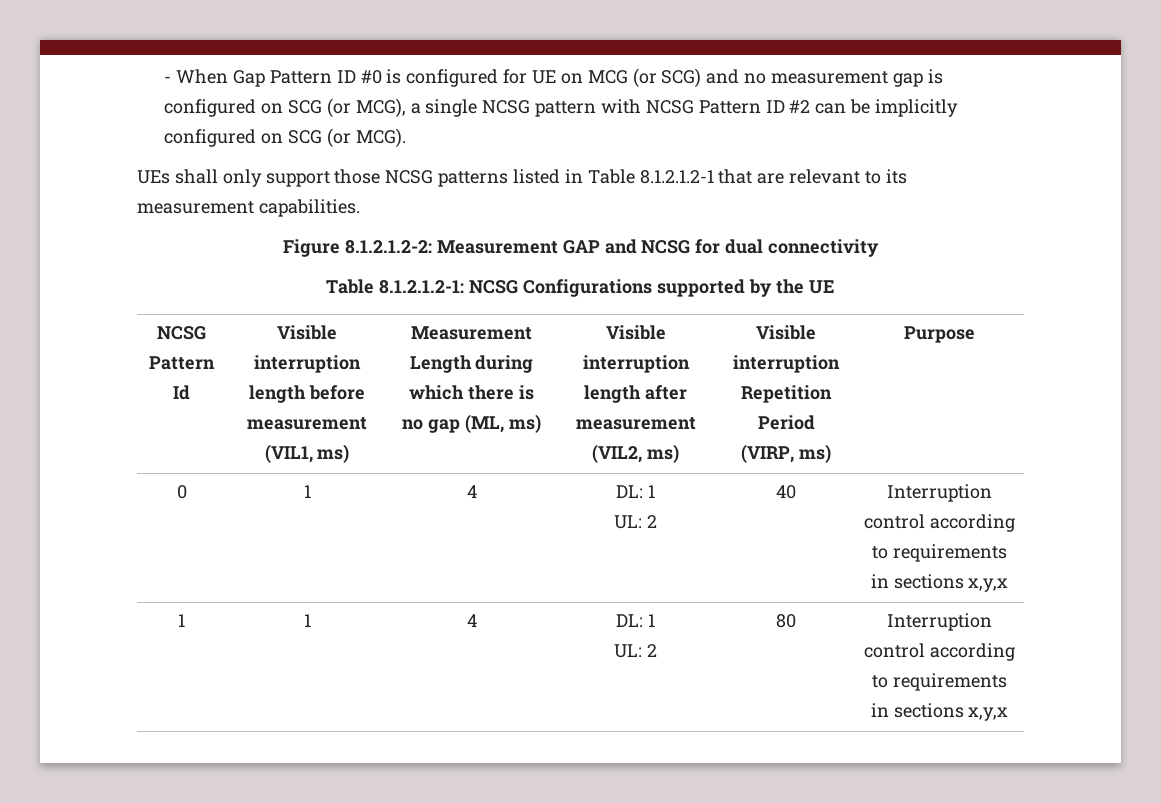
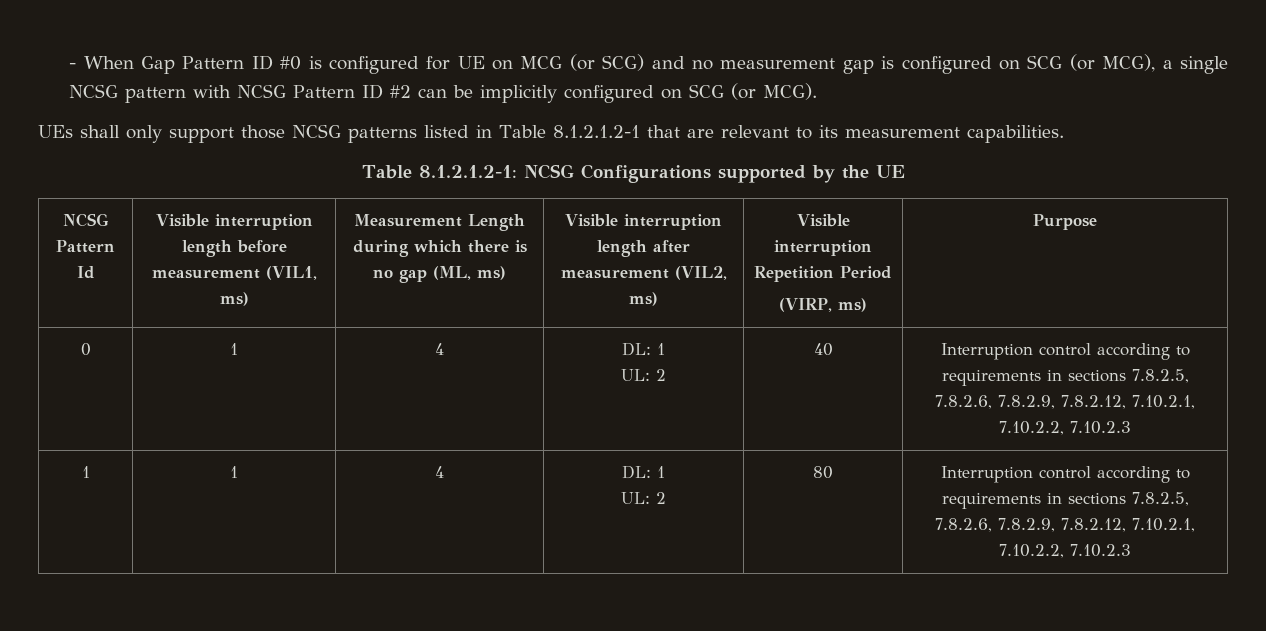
- Figure 8.1.2.1.2-2: Measurement GAP and NCSG for dual connectivity
  0 | 1 | 4 | DL: 1
- UL: 2 | 40 | Interruption control according to requirements in sections x,y,x
+ UL: 2 | 40 | Interruption control according to requirements in sections 7.8.2.5, 7.8.2.6, 7.8.2.9, 7.8.2.12, 7.10.2.1, 7.10.2.2, 7.10.2.3
  1 | 1 | 4 | DL: 1
- UL: 2 | 80 | Interruption control according to requirements in sections x,y,x
+ UL: 2 | 80 | Interruption control according to requirements in sections 7.8.2.5, 7.8.2.6, 7.8.2.9, 7.8.2.12, 7.10.2.1, 7.10.2.2, 7.10.2.3

